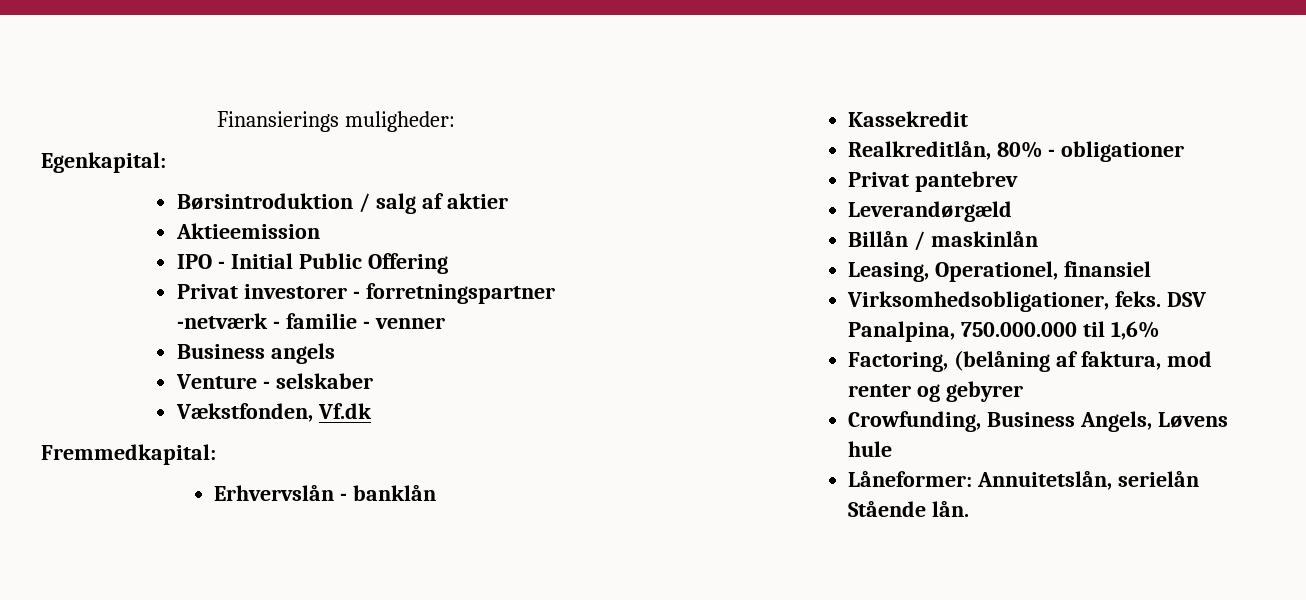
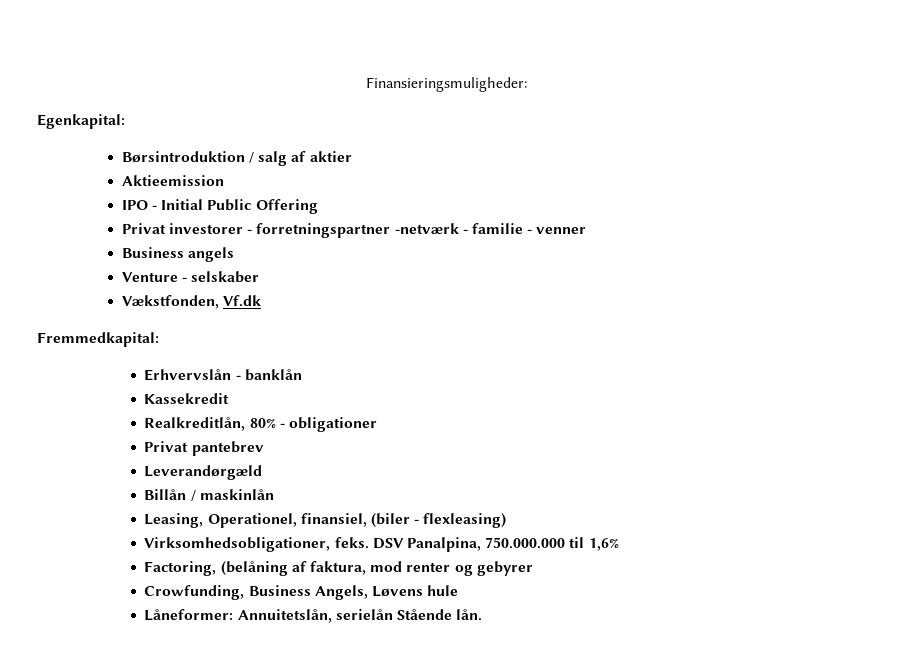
- Finansierings muligheder:
+ Finansieringsmuligheder:
- Leasing, Operationel, finansiel
+ Leasing, Operationel, finansiel, (biler - flexleasing)

